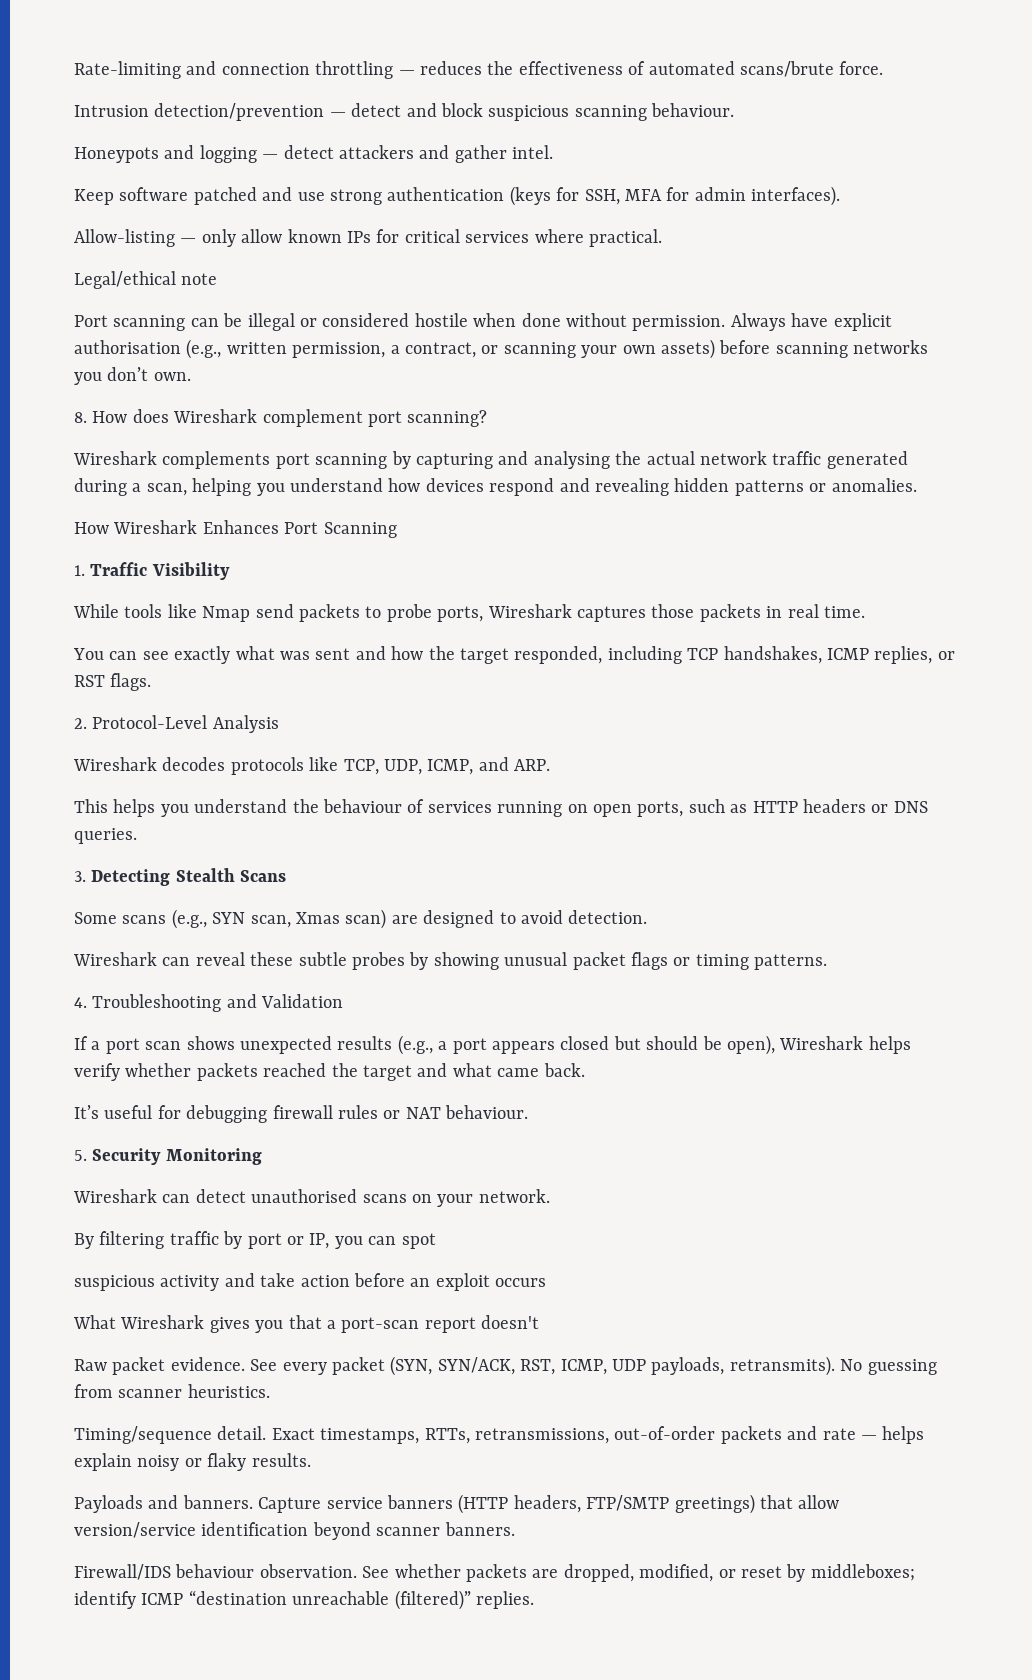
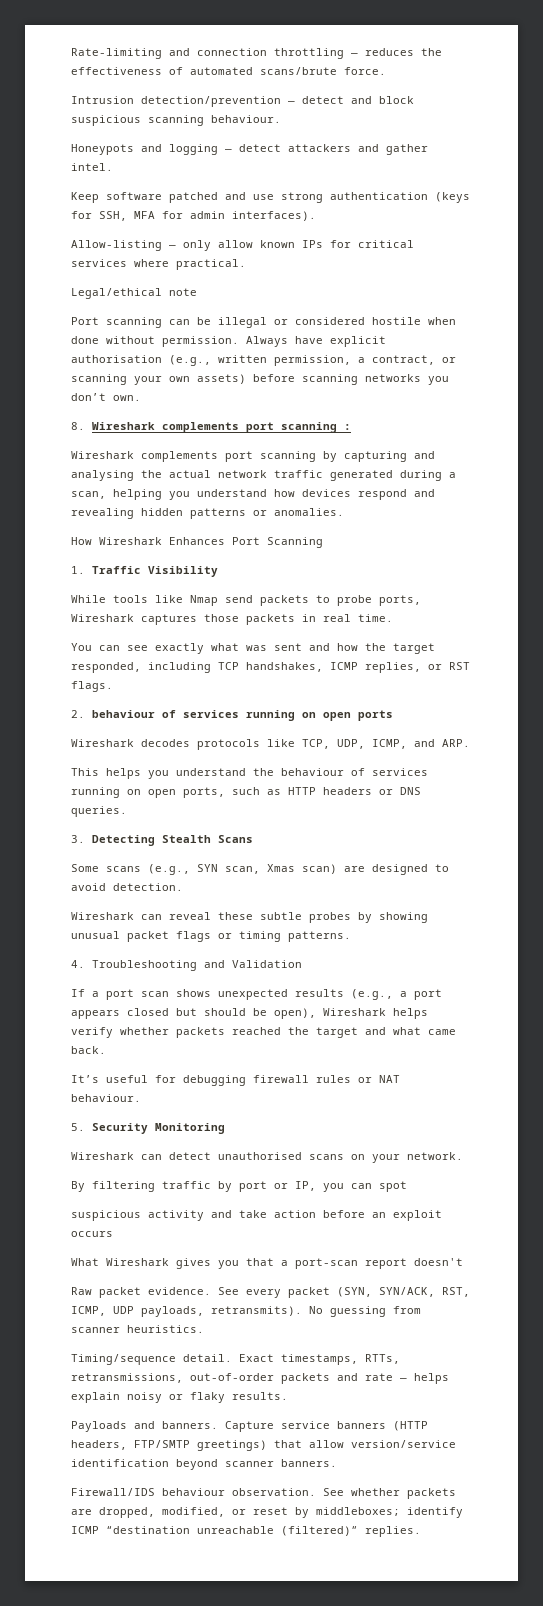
- 8. How does Wireshark complement port scanning?
+ 8. Wireshark complements port scanning :
- 2. Protocol-Level Analysis
+ 2. behaviour of services running on open ports

